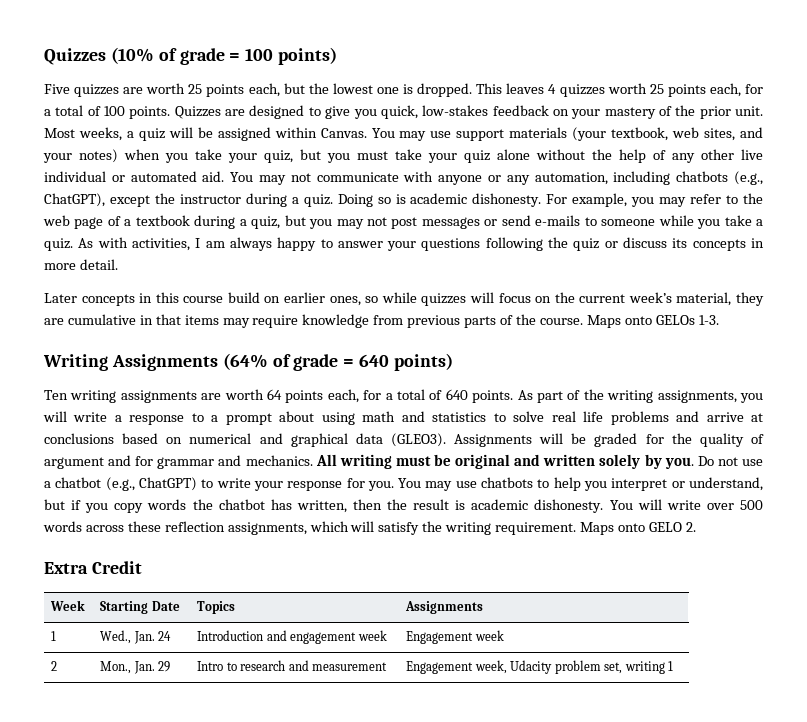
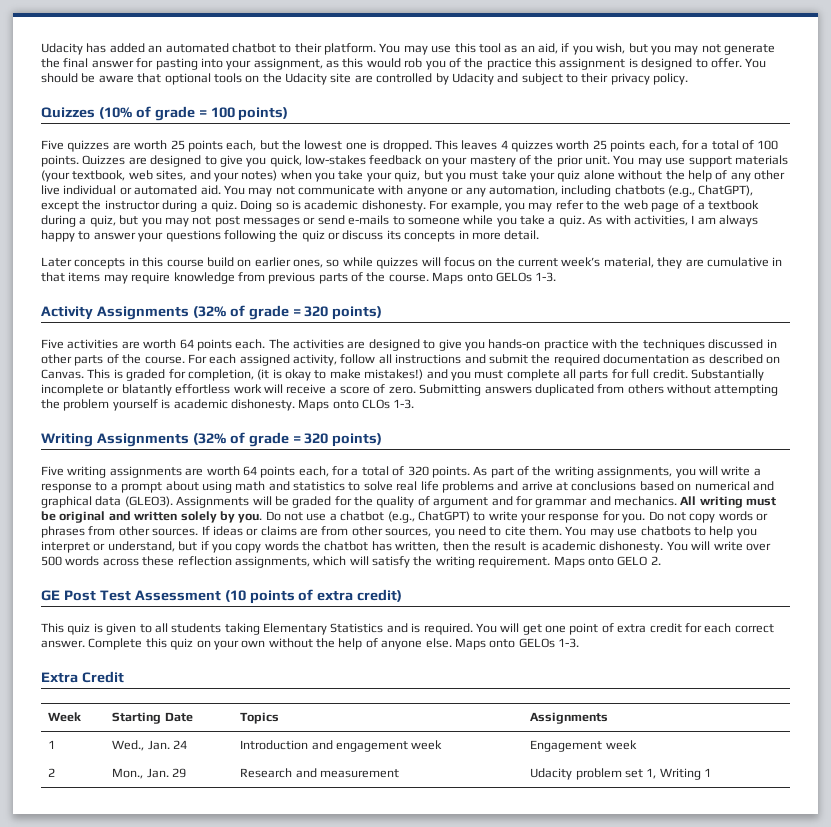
+ Udacity has added an automated chatbot to their platform. You may use this tool as an aid, if you wish, but you may not generate the final answer for pasting into your assignment, as this would rob you of the practice this assignment is designed to offer. You should be aware that optional tools on the Udacity site are controlled by Udacity and subject to their privacy policy.
- Most weeks, a quiz will be assigned within Canvas.
- Writing Assignments (64% of grade = 640 points)
- Ten writing assignments are worth 64 points each, for a total of 640 points.
+ Activity Assignments (32% of grade = 320 points)
+ Five activities are worth 64 points each. The activities are designed to give you hands-on practice with the techniques discussed in other parts of the course. For each assigned activity, follow all instructions and submit the required documentation as described on Canvas. This is graded for completion, (it is okay to make mistakes!) and you must complete all parts for full credit. Substantially incomplete or blatantly effortless work will receive a score of zero. Submitting answers duplicated from others without attempting the problem yourself is academic dishonesty. Maps onto CLOs 1-3.
+ Writing Assignments (32% of grade = 320 points)
+ Five writing assignments are worth 64 points each, for a total of 320 points.
+ Do not copy words or phrases from other sources. If ideas or claims are from other sources, you need to cite them.
+ GE Post Test Assessment (10 points of extra credit)
+ This quiz is given to all students taking Elementary Statistics and is required. You will get one point of extra credit for each correct answer. Complete this quiz on your own without the help of anyone else. Maps onto GELOs 1-3.
- 2 | Mon., Jan. 29 | Intro to research and measurement | Engagement week, Udacity problem set, writing 1
+ 2 | Mon., Jan. 29 | Research and measurement | Udacity problem set 1, Writing 1

